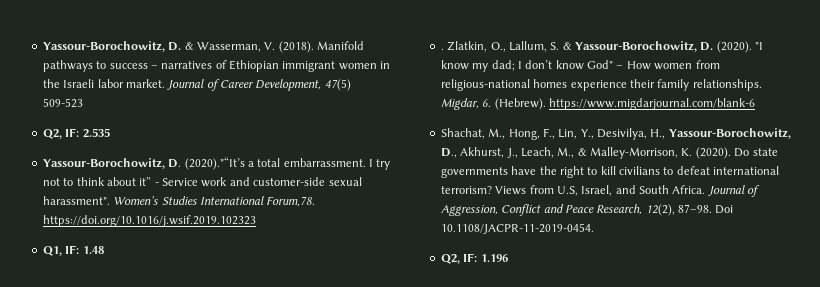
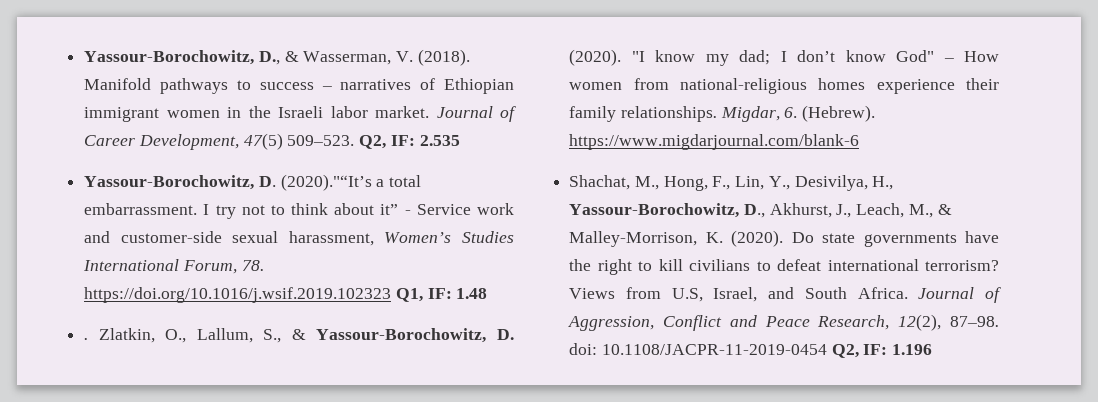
- Yassour-Borochowitz, D. & Wasserman, V. (2018).
+ Yassour-Borochowitz, D., & Wasserman, V. (2018).
- Journal of Career Development, 47(5) 509-523
- Q2, IF: 2.535
+ Journal of Career Development, 47(5) 509–523. Q2, IF: 2.535
- I try not to think about it” - Service work and customer-side sexual harassment". Women’s Studies International Forum,78. https://doi.org/10.1016/j.wsif.2019.102323
- Q1, IF: 1.48
+ I try not to think about it” - Service work and customer-side sexual harassment, Women’s Studies International Forum, 78. https://doi.org/10.1016/j.wsif.2019.102323 Q1, IF: 1.48
- Zlatkin, O., Lallum, S. & Yassour-Borochowitz, D. (2020).
+ Zlatkin, O., Lallum, S., & Yassour-Borochowitz, D. (2020).
- "I know my dad; I don’t know God" – How women from religious-national homes experience their family relationships.
+ "I know my dad; I don’t know God" – How women from national-religious homes experience their family relationships.
- Journal of Aggression, Conflict and Peace Research, 12(2), 87–98. Doi 10.1108/JACPR-11-2019-0454.
- Q2, IF: 1.196
+ Journal of Aggression, Conflict and Peace Research, 12(2), 87–98. doi: 10.1108/JACPR-11-2019-0454 Q2, IF: 1.196

